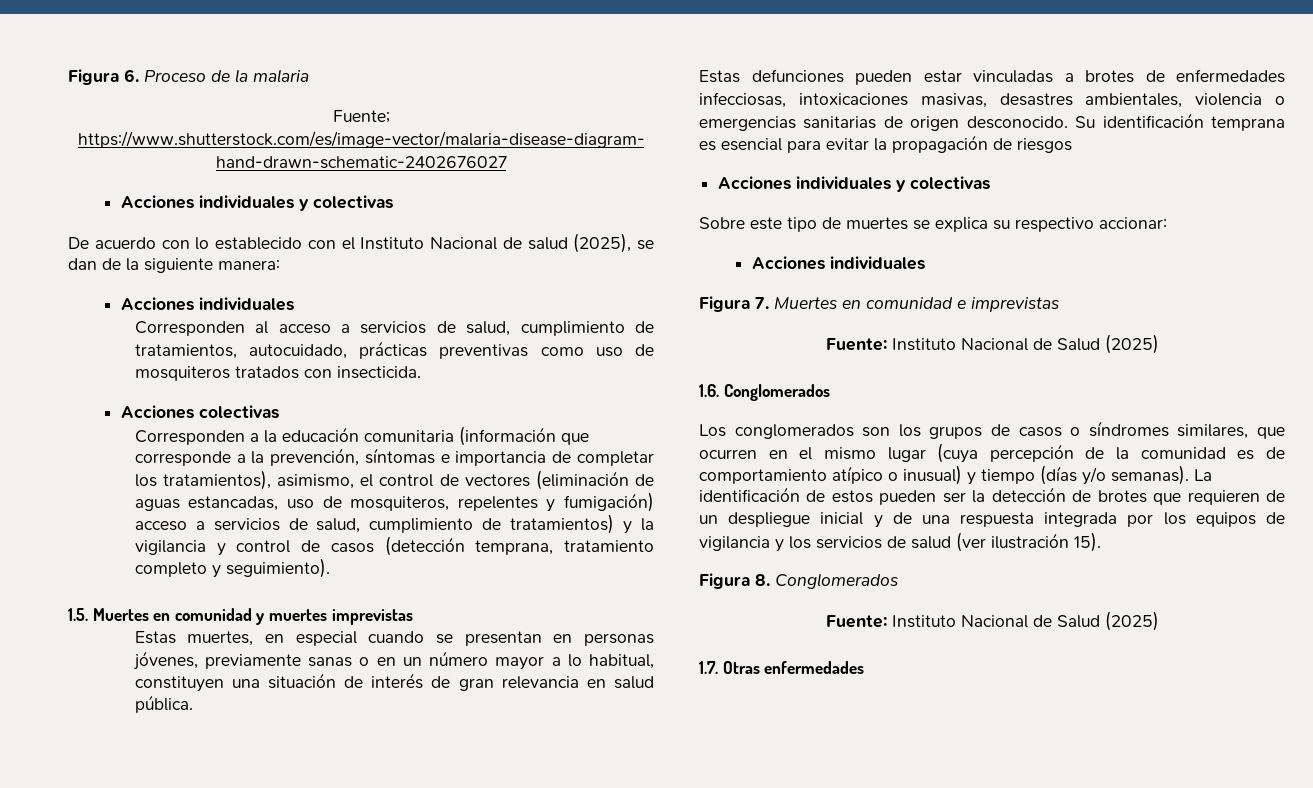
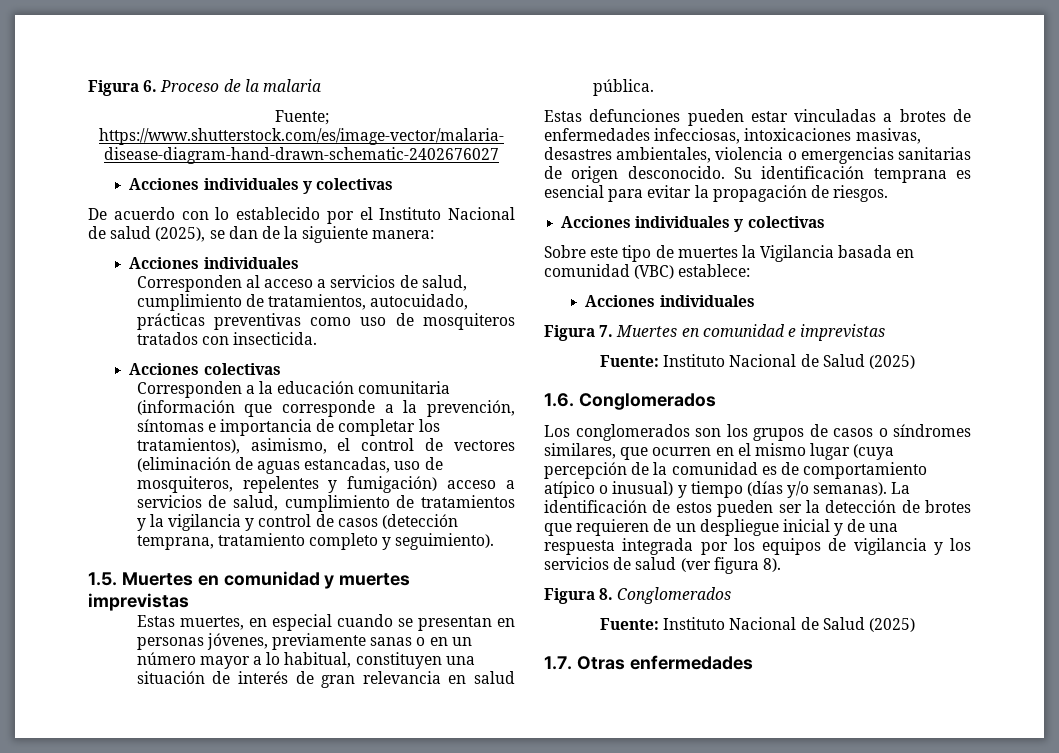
- De acuerdo con lo establecido con el Instituto Nacional de salud (2025), se dan de la siguiente manera:
+ De acuerdo con lo establecido por el Instituto Nacional de salud (2025), se dan de la siguiente manera:
- Corresponden a la educación comunitaria (información que corresponde a la prevención, síntomas e importancia de completar los tratamientos), asimismo, el control de vectores (eliminación de aguas estancadas, uso de mosquiteros, repelentes y fumigación) acceso a servicios de salud, cumplimiento de tratamientos) y la vigilancia y control de casos (detección temprana, tratamiento completo y seguimiento).
+ Corresponden a la educación comunitaria (información que corresponde a la prevención, síntomas e importancia de completar los tratamientos), asimismo, el control de vectores (eliminación de aguas estancadas, uso de mosquiteros, repelentes y fumigación) acceso a servicios de salud, cumplimiento de tratamientos y la vigilancia y control de casos (detección temprana, tratamiento completo y seguimiento).
- Su identificación temprana es esencial para evitar la propagación de riesgos
+ Su identificación temprana es esencial para evitar la propagación de riesgos.
- Sobre este tipo de muertes se explica su respectivo accionar:
+ Sobre este tipo de muertes la Vigilancia basada en comunidad (VBC) establece:
- La identificación de estos pueden ser la detección de brotes que requieren de un despliegue inicial y de una respuesta integrada por los equipos de vigilancia y los servicios de salud (ver ilustración 15).
+ La identificación de estos pueden ser la detección de brotes que requieren de un despliegue inicial y de una respuesta integrada por los equipos de vigilancia y los servicios de salud (ver figura 8).

